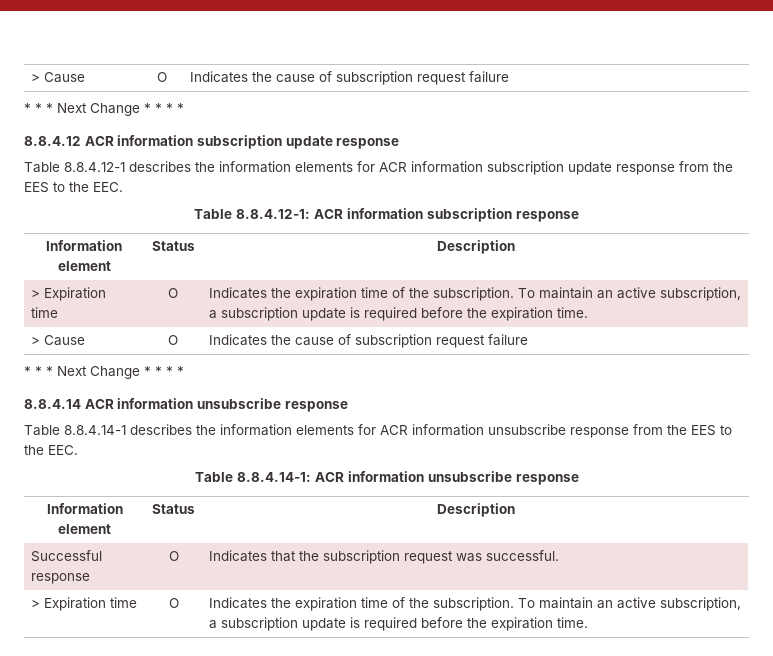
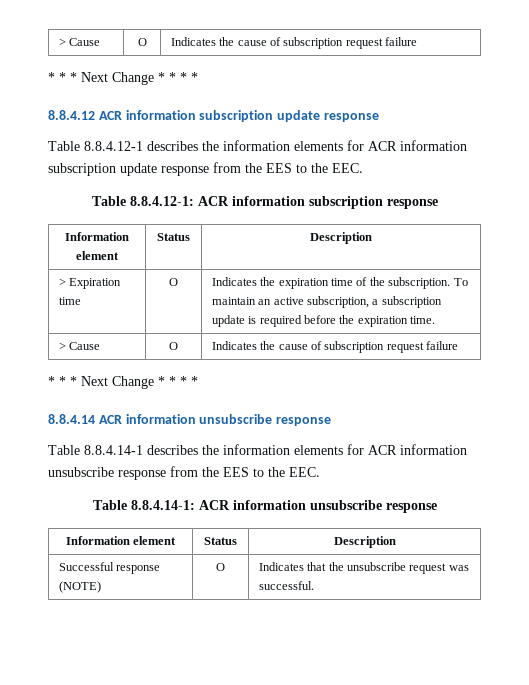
- Successful response | O | Indicates that the subscription request was successful.
- > Expiration time | O | Indicates the expiration time of the subscription. To maintain an active subscription, a subscription update is required before the expiration time.
+ Successful response (NOTE) | O | Indicates that the unsubscribe request was successful.

